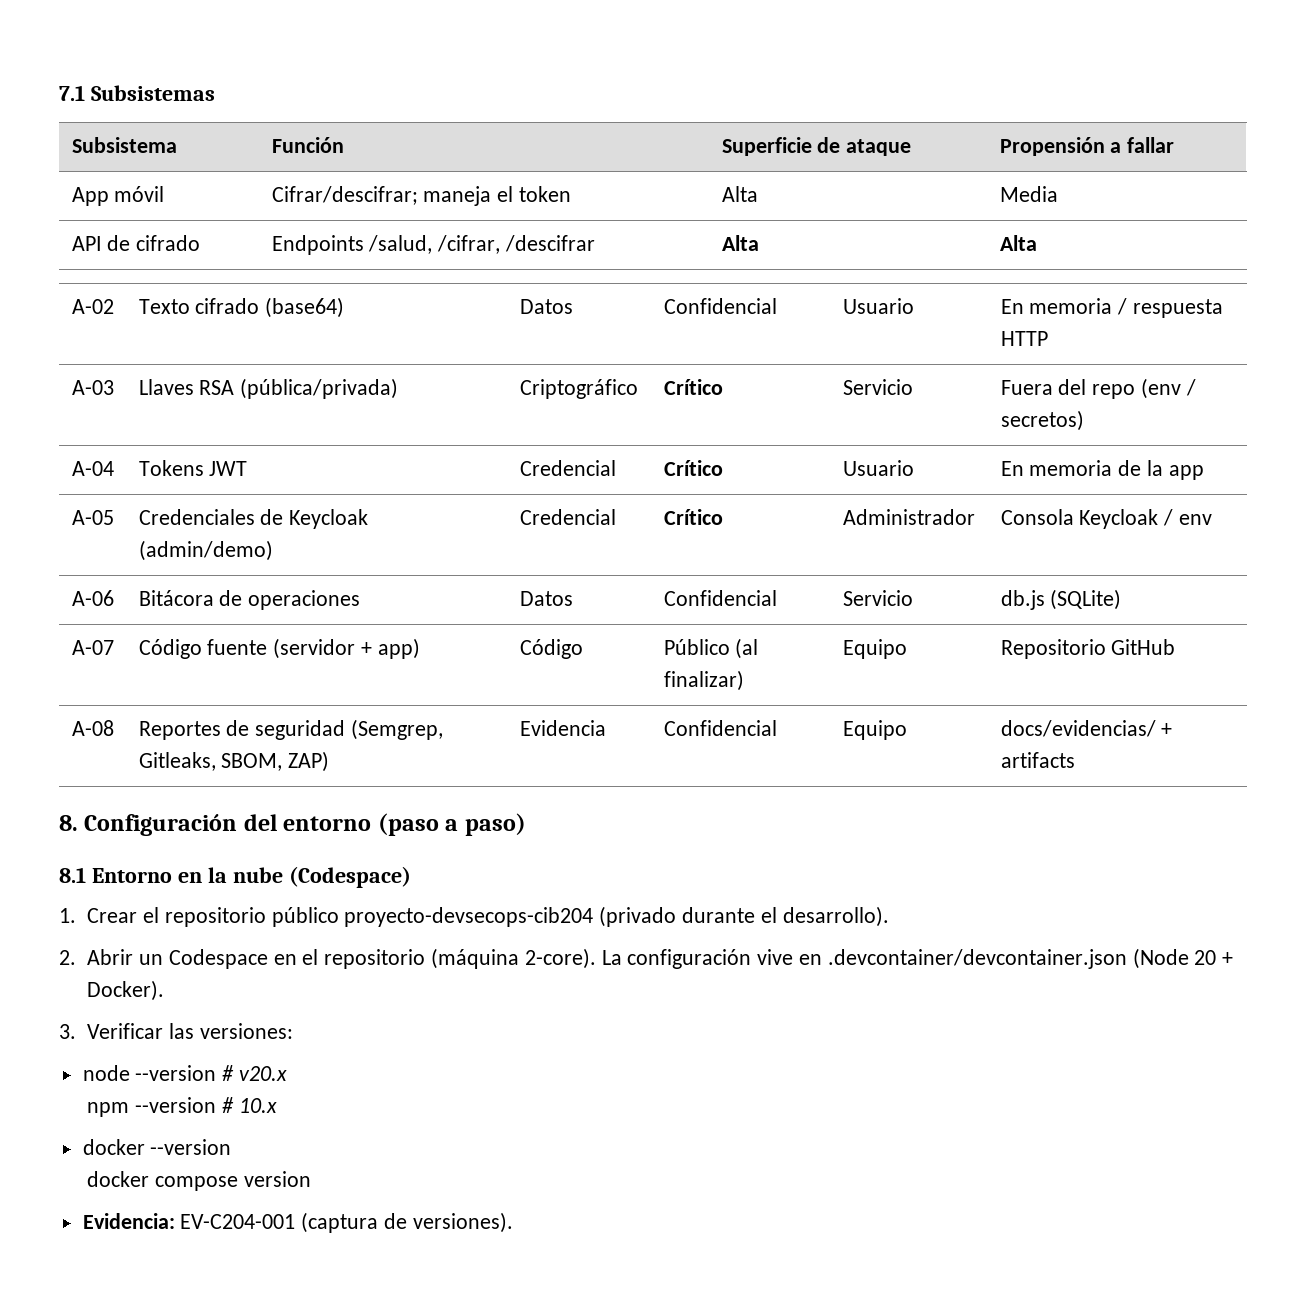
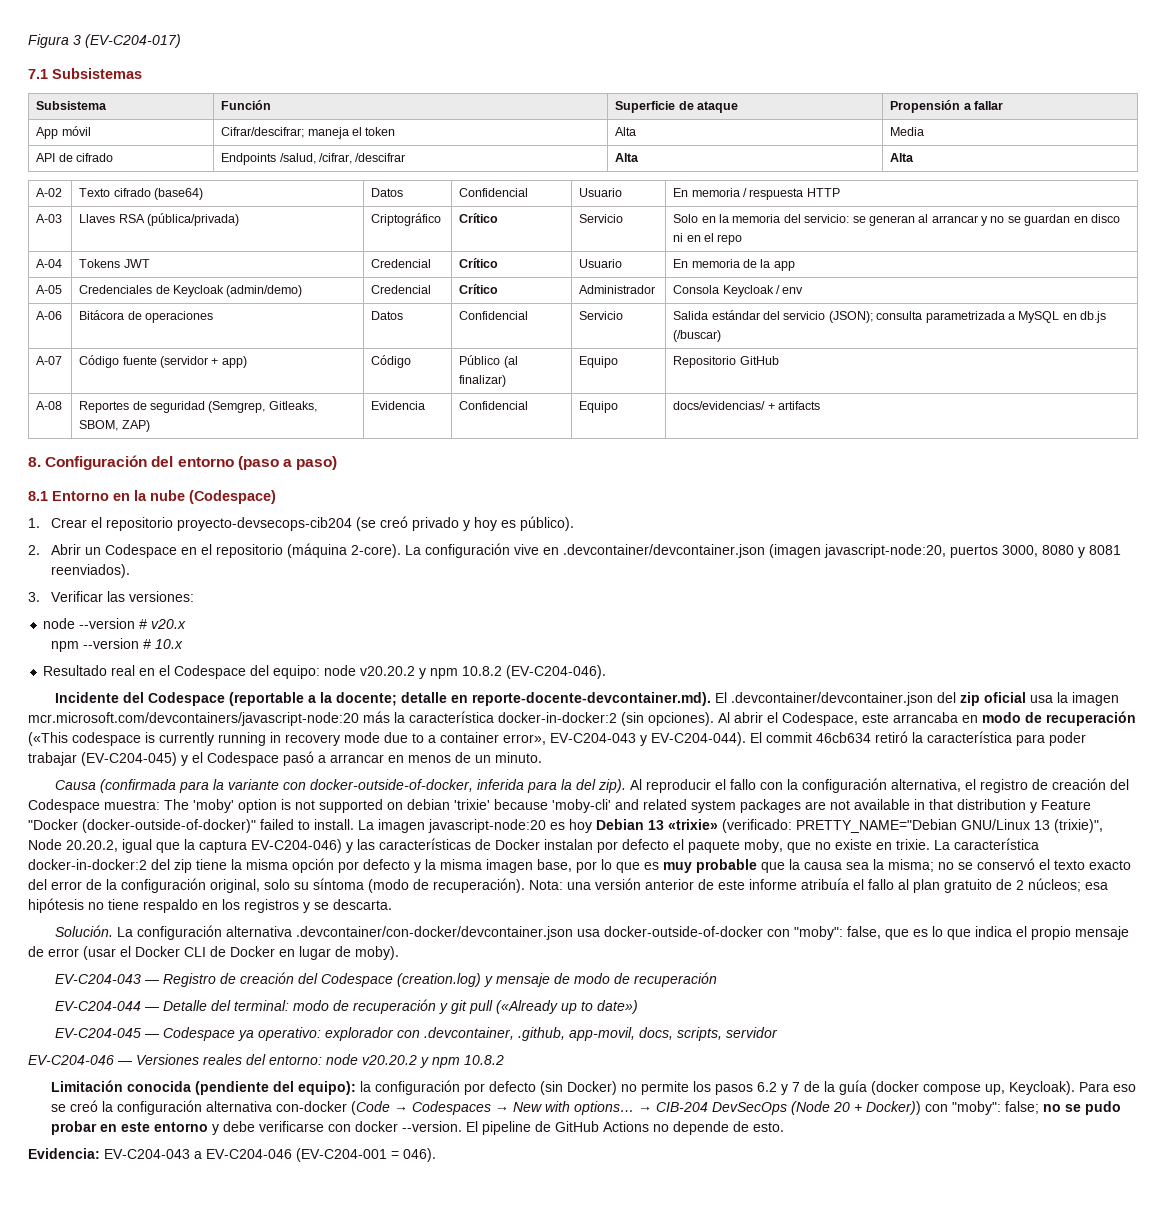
+ Figura 3 (EV-C204-017)
- A-03 | Llaves RSA (pública/privada) | Criptográfico | Crítico | Servicio | Fuera del repo (env / secretos)
+ A-03 | Llaves RSA (pública/privada) | Criptográfico | Crítico | Servicio | Solo en la memoria del servicio: se generan al arrancar y no se guardan en disco ni en el repo
- A-06 | Bitácora de operaciones | Datos | Confidencial | Servicio | db.js (SQLite)
+ A-06 | Bitácora de operaciones | Datos | Confidencial | Servicio | Salida estándar del servicio (JSON); consulta parametrizada a MySQL en db.js (/buscar)
- 1. Crear el repositorio público proyecto-devsecops-cib204 (privado durante el desarrollo).
+ 1. Crear el repositorio proyecto-devsecops-cib204 (se creó privado y hoy es público).
- La configuración vive en .devcontainer/devcontainer.json (Node 20 + Docker).
+ La configuración vive en .devcontainer/devcontainer.json (imagen javascript-node:20, puertos 3000, 8080 y 8081 reenviados).
- docker --version
- docker compose version
- Evidencia: EV-C204-001 (captura de versiones).
+ Resultado real en el Codespace del equipo: node v20.20.2 y npm 10.8.2 (EV-C204-046).
+ Incidente del Codespace (reportable a la docente; detalle en reporte-docente-devcontainer.md). El .devcontainer/devcontainer.json del zip oficial usa la imagen mcr.microsoft.com/devcontainers/javascript-node:20 más la característica docker-in-docker:2 (sin opciones). Al abrir el Codespace, este arrancaba en modo de recuperación («This codespace is currently running in recovery mode due to a container error», EV-C204-043 y EV-C204-044). El commit 46cb634 retiró la característica para poder trabajar (EV-C204-045) y el Codespace pasó a arrancar en menos de un minuto.
+ Causa (confirmada para la variante con docker-outside-of-docker, inferida para la del zip). Al reproducir el fallo con la configuración alternativa, el registro de creación del Codespace muestra: The 'moby' option is not supported on debian 'trixie' because 'moby-cli' and related system packages are not available in that distribution y Feature "Docker (docker-outside-of-docker)" failed to install. La imagen javascript-node:20 es hoy Debian 13 «trixie» (verificado: PRETTY_NAME="Debian GNU/Linux 13 (trixie)", Node 20.20.2, igual que la captura EV-C204-046) y las características de Docker instalan por defecto el paquete moby, que no existe en trixie. La característica docker-in-docker:2 del zip tiene la misma opción por defecto y la misma imagen base, por lo que es muy probable que la causa sea la misma; no se conservó el texto exacto del error de la configuración original, solo su síntoma (modo de recuperación). Nota: una versión anterior de este informe atribuía el fallo al plan gratuito de 2 núcleos; esa hipótesis no tiene respaldo en los registros y se descarta.
+ Solución. La configuración alternativa .devcontainer/con-docker/devcontainer.json usa docker-outside-of-docker con "moby": false, que es lo que indica el propio mensaje de error (usar el Docker CLI de Docker en lugar de moby).
+ EV-C204-043 — Registro de creación del Codespace (creation.log) y mensaje de modo de recuperación
+ EV-C204-044 — Detalle del terminal: modo de recuperación y git pull («Already up to date»)
+ EV-C204-045 — Codespace ya operativo: explorador con .devcontainer, .github, app-movil, docs, scripts, servidor
+ EV-C204-046 — Versiones reales del entorno: node v20.20.2 y npm 10.8.2
+ Limitación conocida (pendiente del equipo): la configuración por defecto (sin Docker) no permite los pasos 6.2 y 7 de la guía (docker compose up, Keycloak). Para eso se creó la configuración alternativa con-docker (Code → Codespaces → New with options… → CIB-204 DevSecOps (Node 20 + Docker)) con "moby": false; no se pudo probar en este entorno y debe verificarse con docker --version. El pipeline de GitHub Actions no depende de esto.
+ Evidencia: EV-C204-043 a EV-C204-046 (EV-C204-001 = 046).

